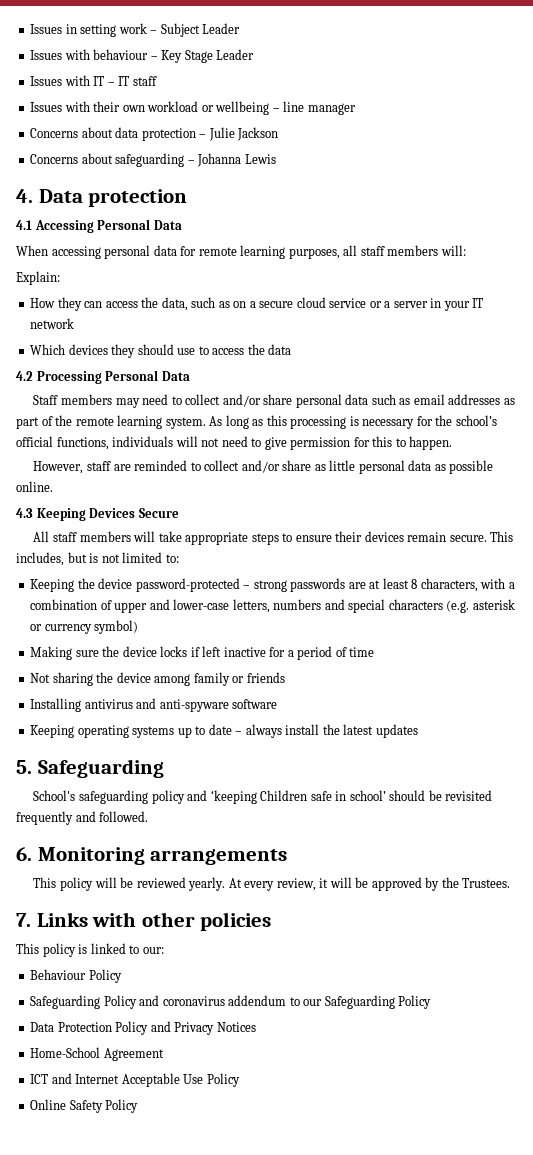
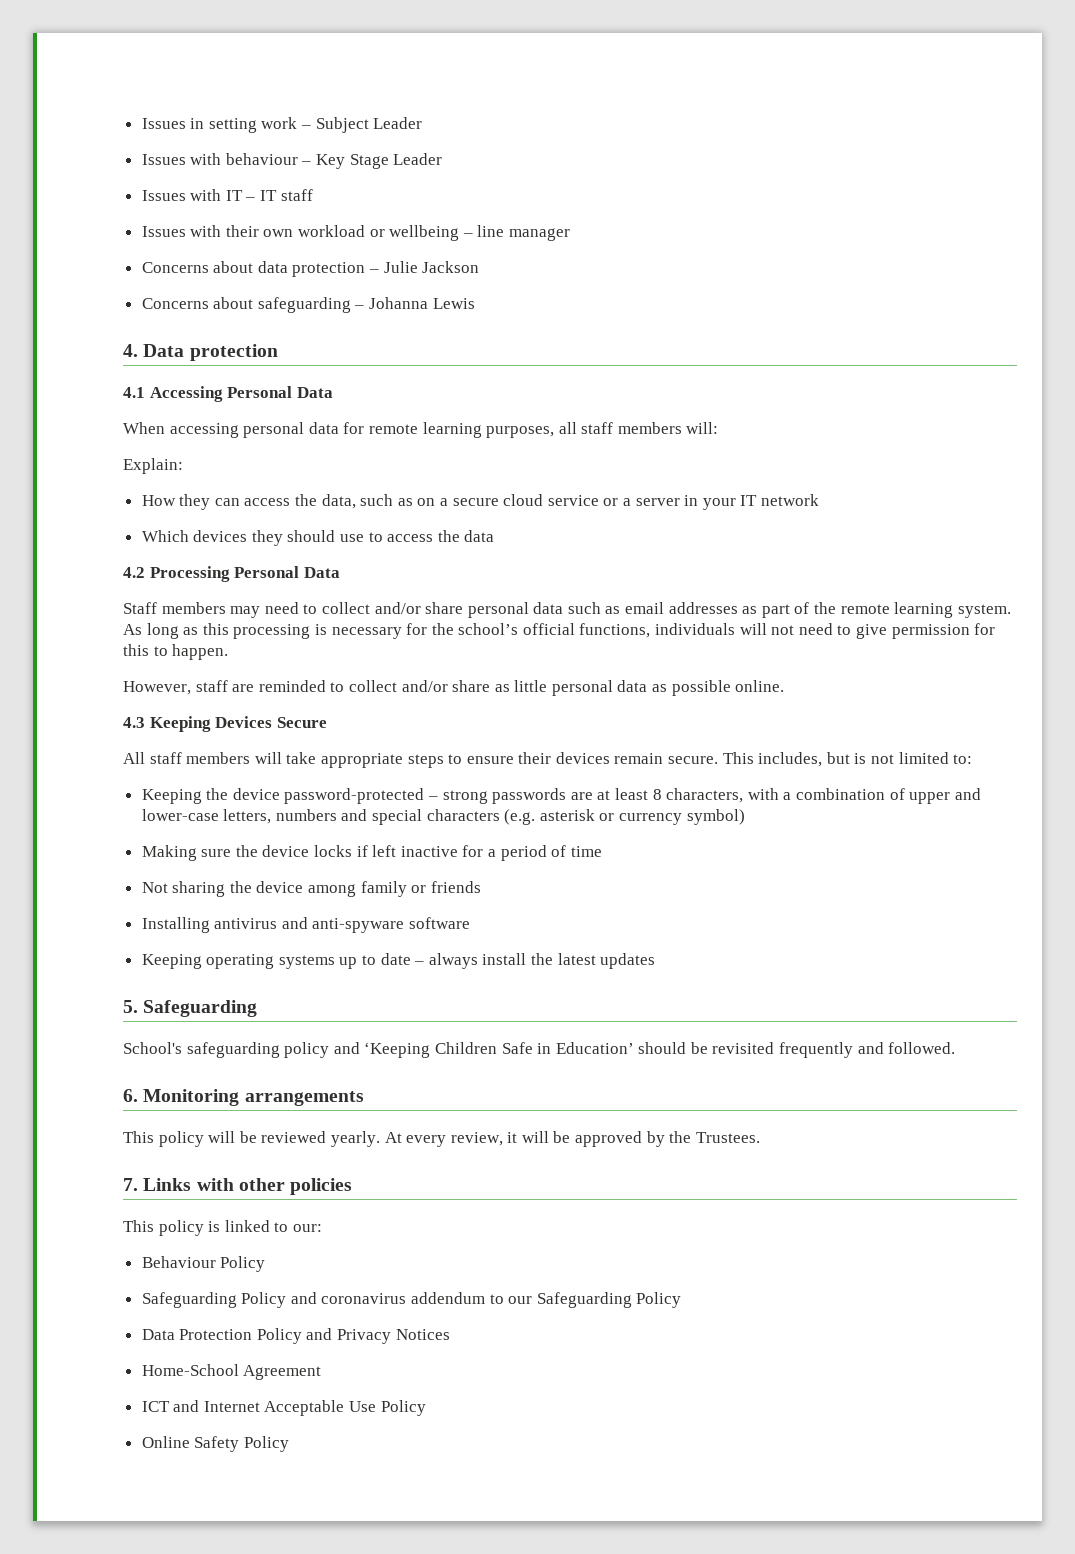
- School's safeguarding policy and ‘keeping Children safe in school’ should be revisited frequently and followed.
+ School's safeguarding policy and ‘Keeping Children Safe in Education’ should be revisited frequently and followed.

